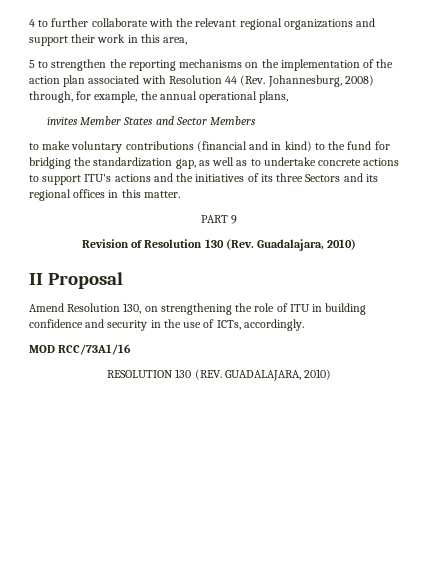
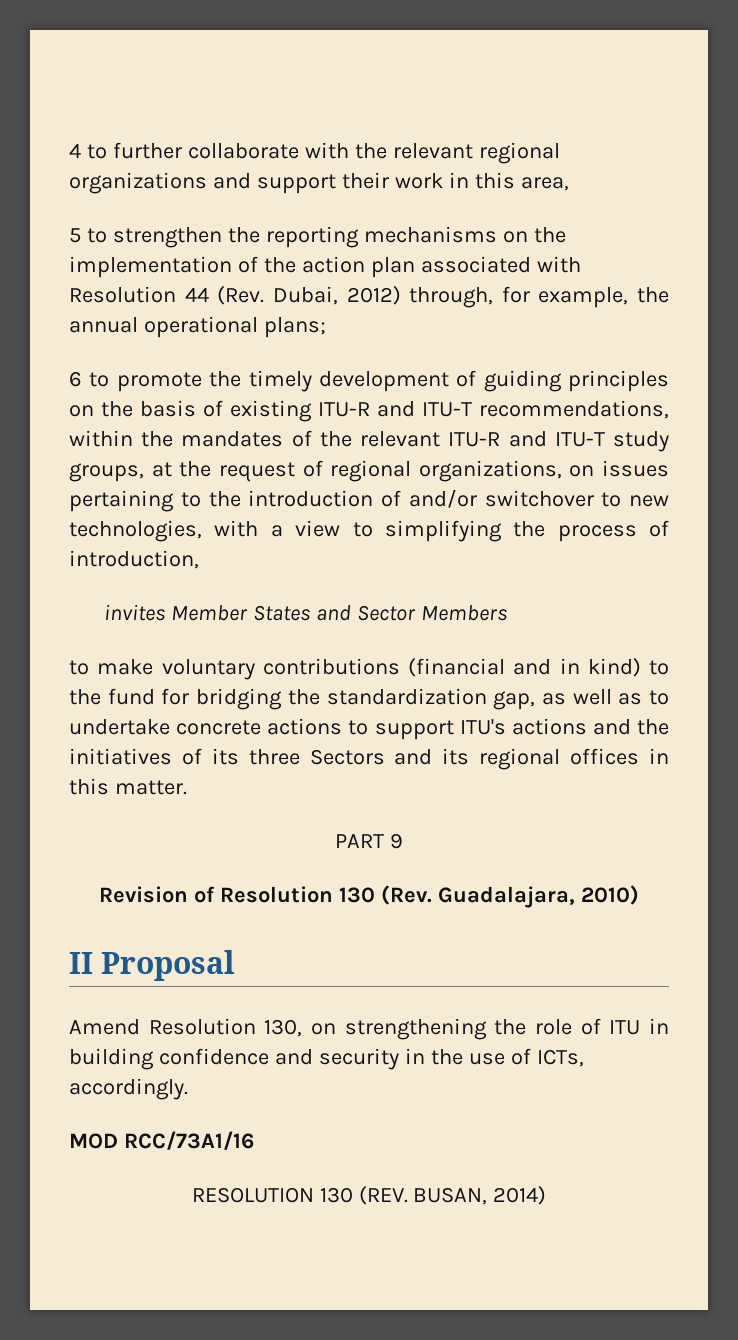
- 5 to strengthen the reporting mechanisms on the implementation of the action plan associated with Resolution 44 (Rev. Johannesburg, 2008) through, for example, the annual operational plans,
+ 5 to strengthen the reporting mechanisms on the implementation of the action plan associated with Resolution 44 (Rev. Dubai, 2012) through, for example, the annual operational plans;
+ 6 to promote the timely development of guiding principles on the basis of existing ITU-R and ITU-T recommendations, within the mandates of the relevant ITU-R and ITU-T study groups, at the request of regional organizations, on issues pertaining to the introduction of and/or switchover to new technologies, with a view to simplifying the process of introduction,
- RESOLUTION 130 (REV. GUADALAJARA, 2010)
+ RESOLUTION 130 (REV. BUSAN, 2014)

